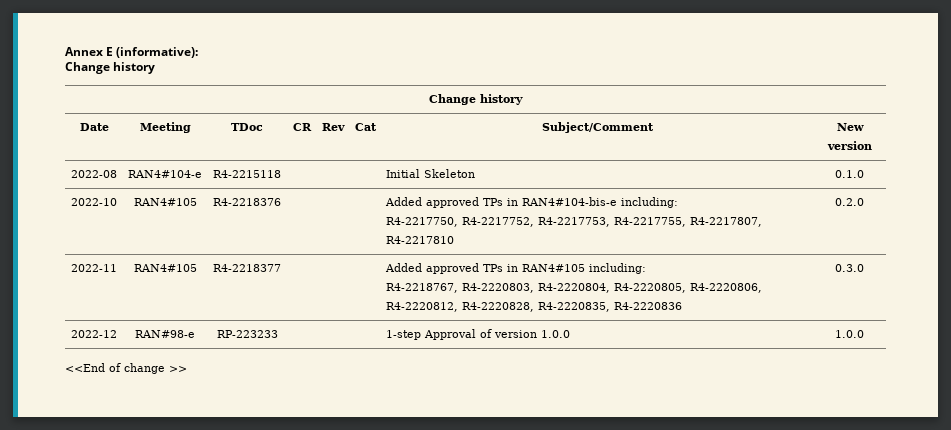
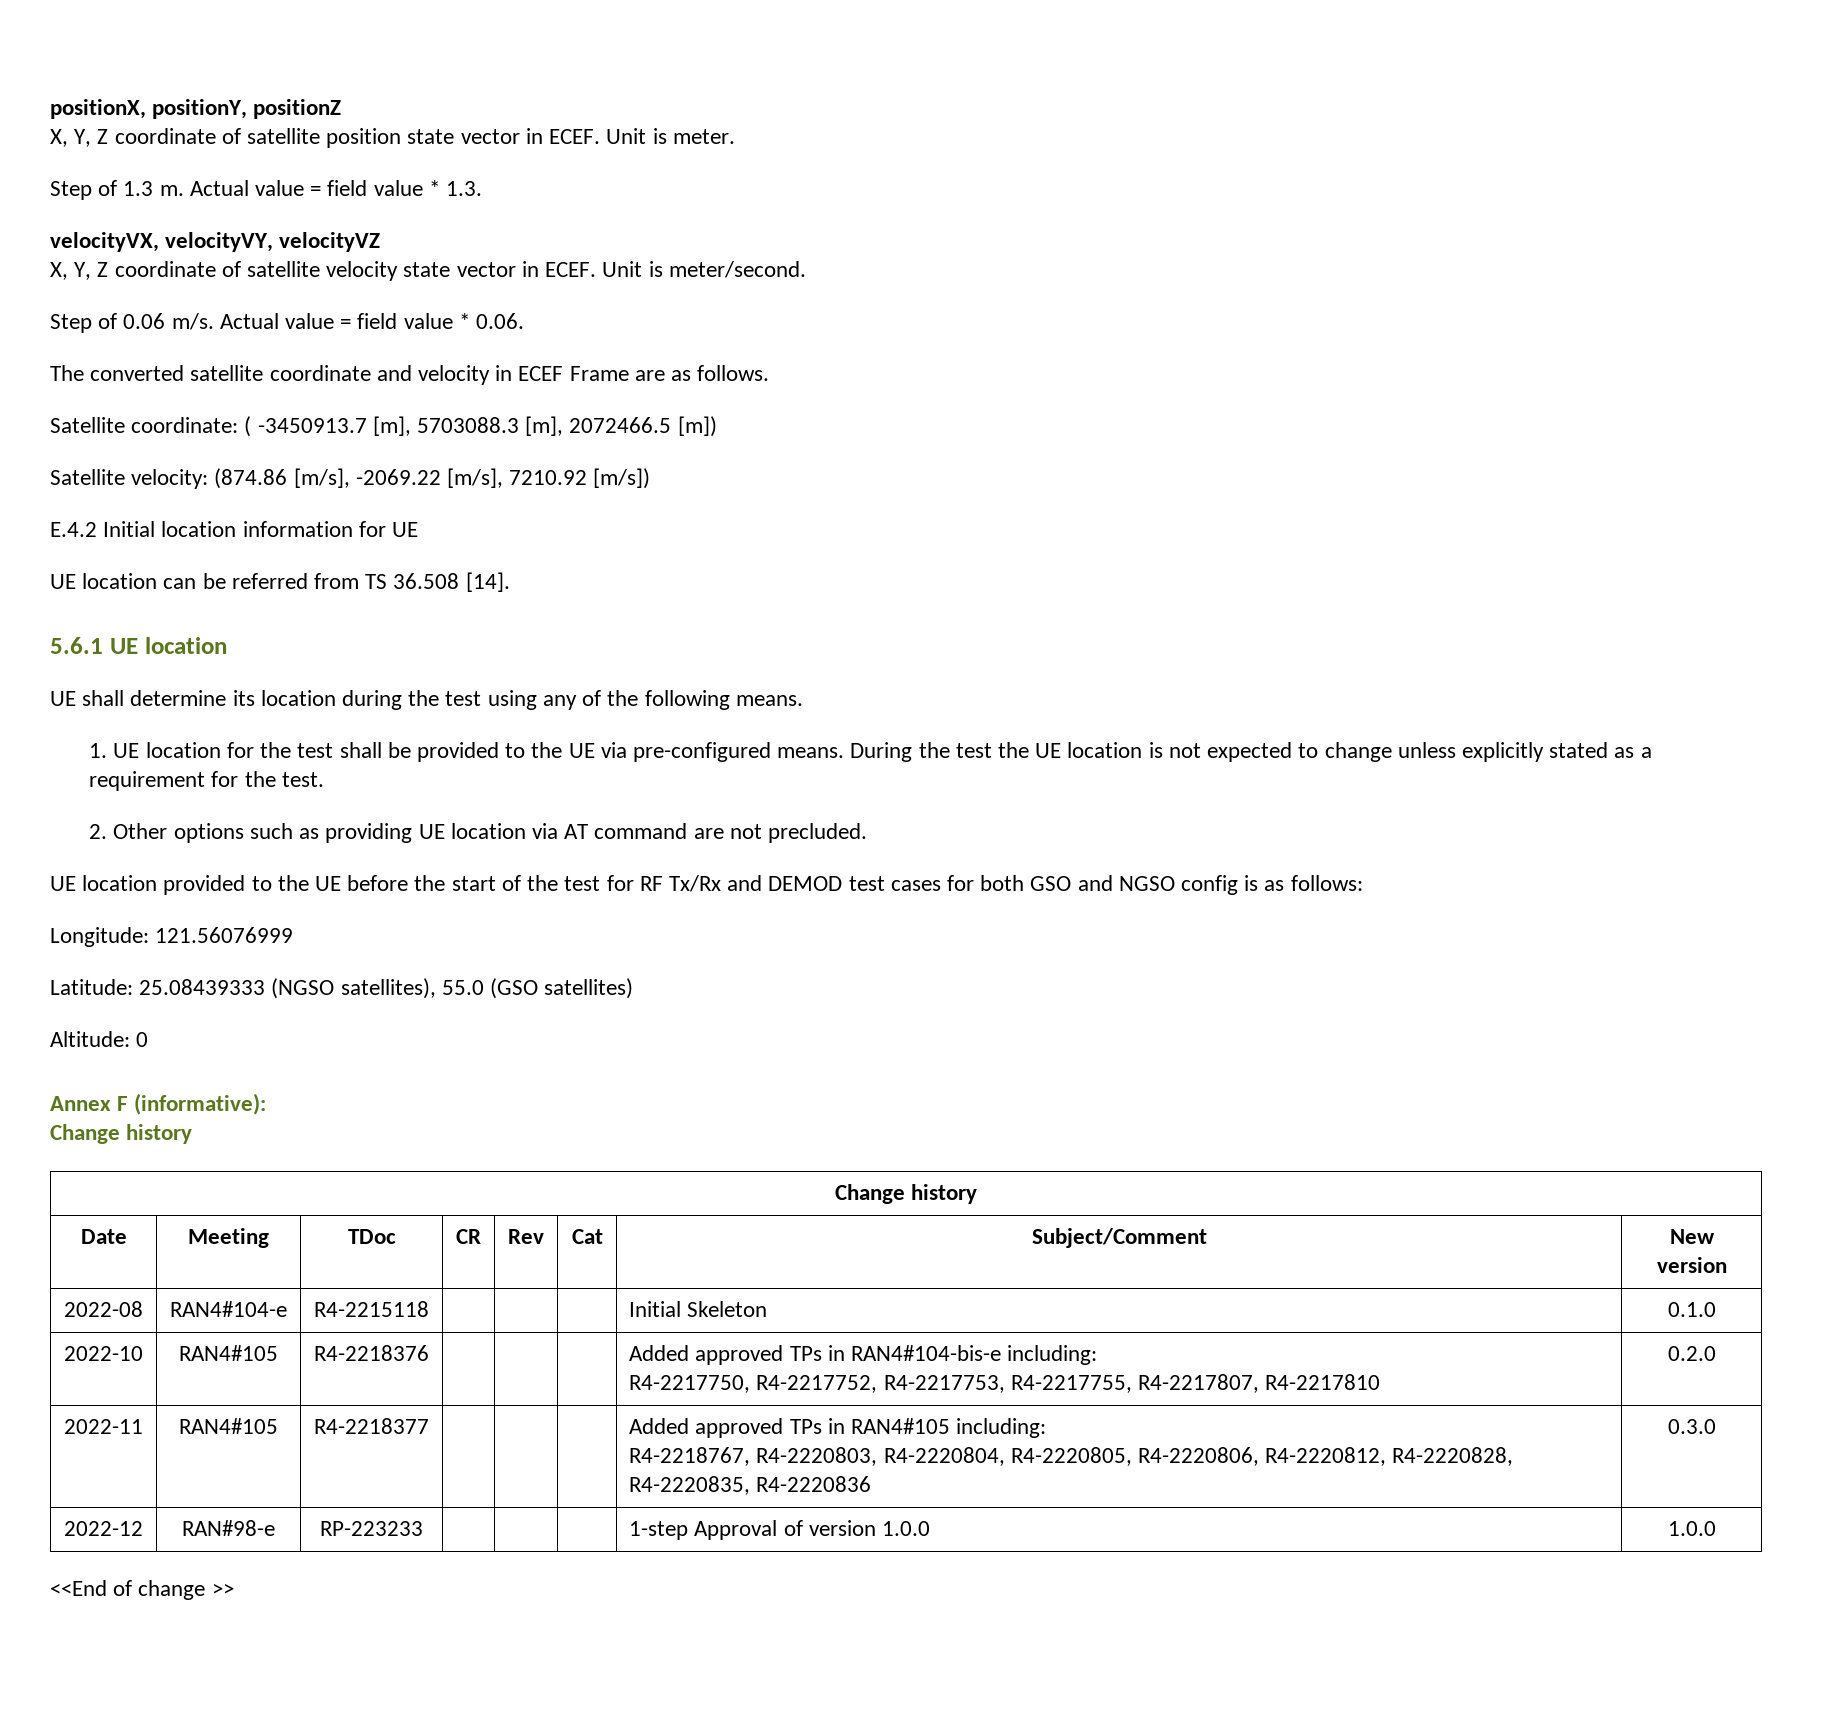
- Annex E (informative):
+ positionX, positionY, positionZ
+ X, Y, Z coordinate of satellite position state vector in ECEF. Unit is meter.
+ Step of 1.3 m. Actual value = field value * 1.3.
+ velocityVX, velocityVY, velocityVZ
+ X, Y, Z coordinate of satellite velocity state vector in ECEF. Unit is meter/second.
+ Step of 0.06 m/s. Actual value = field value * 0.06.
+ The converted satellite coordinate and velocity in ECEF Frame are as follows.
+ Satellite coordinate: ( -3450913.7 [m], 5703088.3 [m], 2072466.5 [m])
+ Satellite velocity: (874.86 [m/s], -2069.22 [m/s], 7210.92 [m/s])
+ E.4.2 Initial location information for UE
+ UE location can be referred from TS 36.508 [14].
+ 5.6.1 UE location
+ UE shall determine its location during the test using any of the following means.
+ 1. UE location for the test shall be provided to the UE via pre-configured means. During the test the UE location is not expected to change unless explicitly stated as a requirement for the test.
+ 2. Other options such as providing UE location via AT command are not precluded.
+ UE location provided to the UE before the start of the test for RF Tx/Rx and DEMOD test cases for both GSO and NGSO config is as follows:
+ Longitude: 121.56076999
+ Latitude: 25.08439333 (NGSO satellites), 55.0 (GSO satellites)
+ Altitude: 0
+ Annex F (informative):

